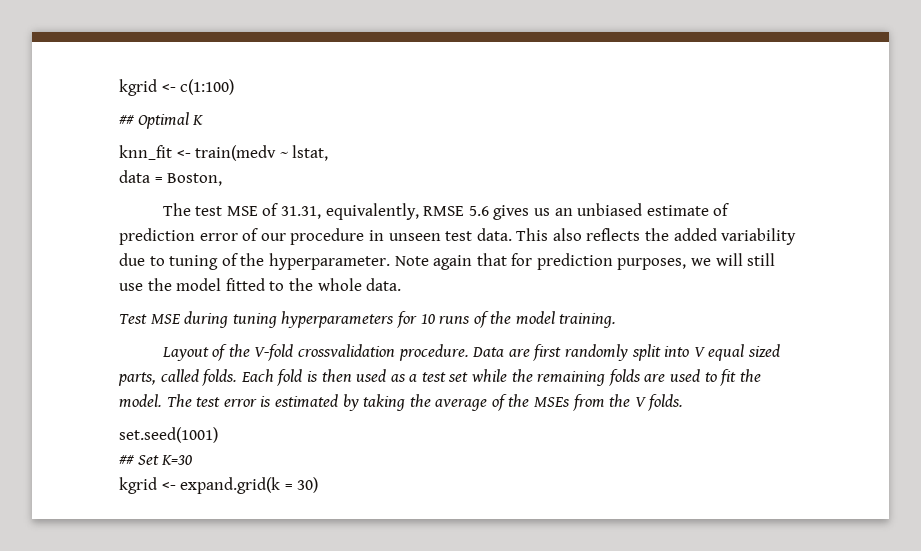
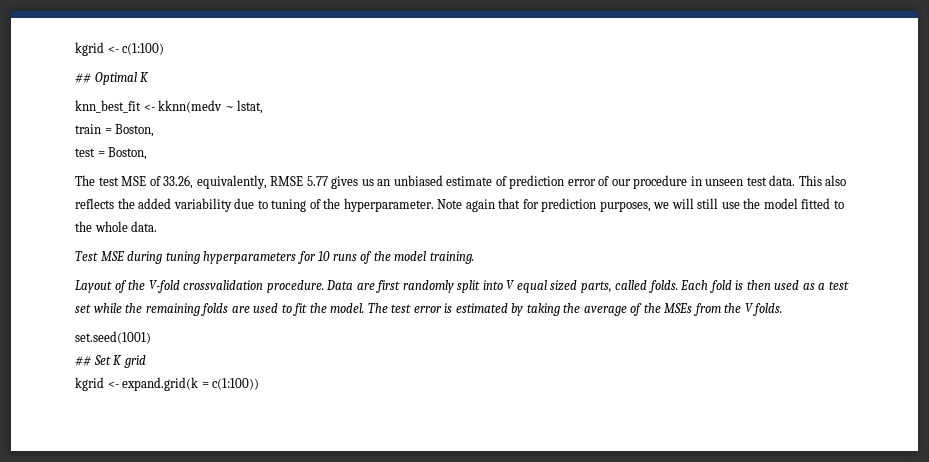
- knn_fit <- train(medv ~ lstat,
+ knn_best_fit <- kknn(medv ~ lstat,
- data = Boston,
+ train = Boston,
+ test = Boston,
- The test MSE of 31.31, equivalently, RMSE 5.6 gives us an unbiased estimate of prediction error of our procedure in unseen test data.
+ The test MSE of 33.26, equivalently, RMSE 5.77 gives us an unbiased estimate of prediction error of our procedure in unseen test data.
- ## Set K=30
+ ## Set K grid
- kgrid <- expand.grid(k = 30)
+ kgrid <- expand.grid(k = c(1:100))

